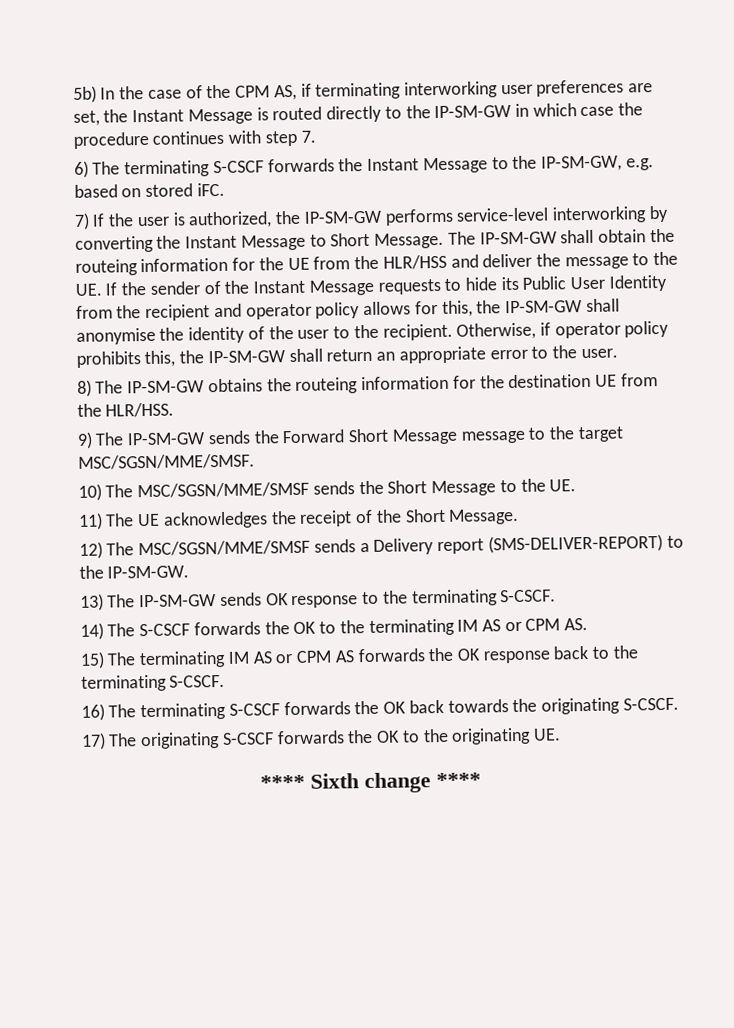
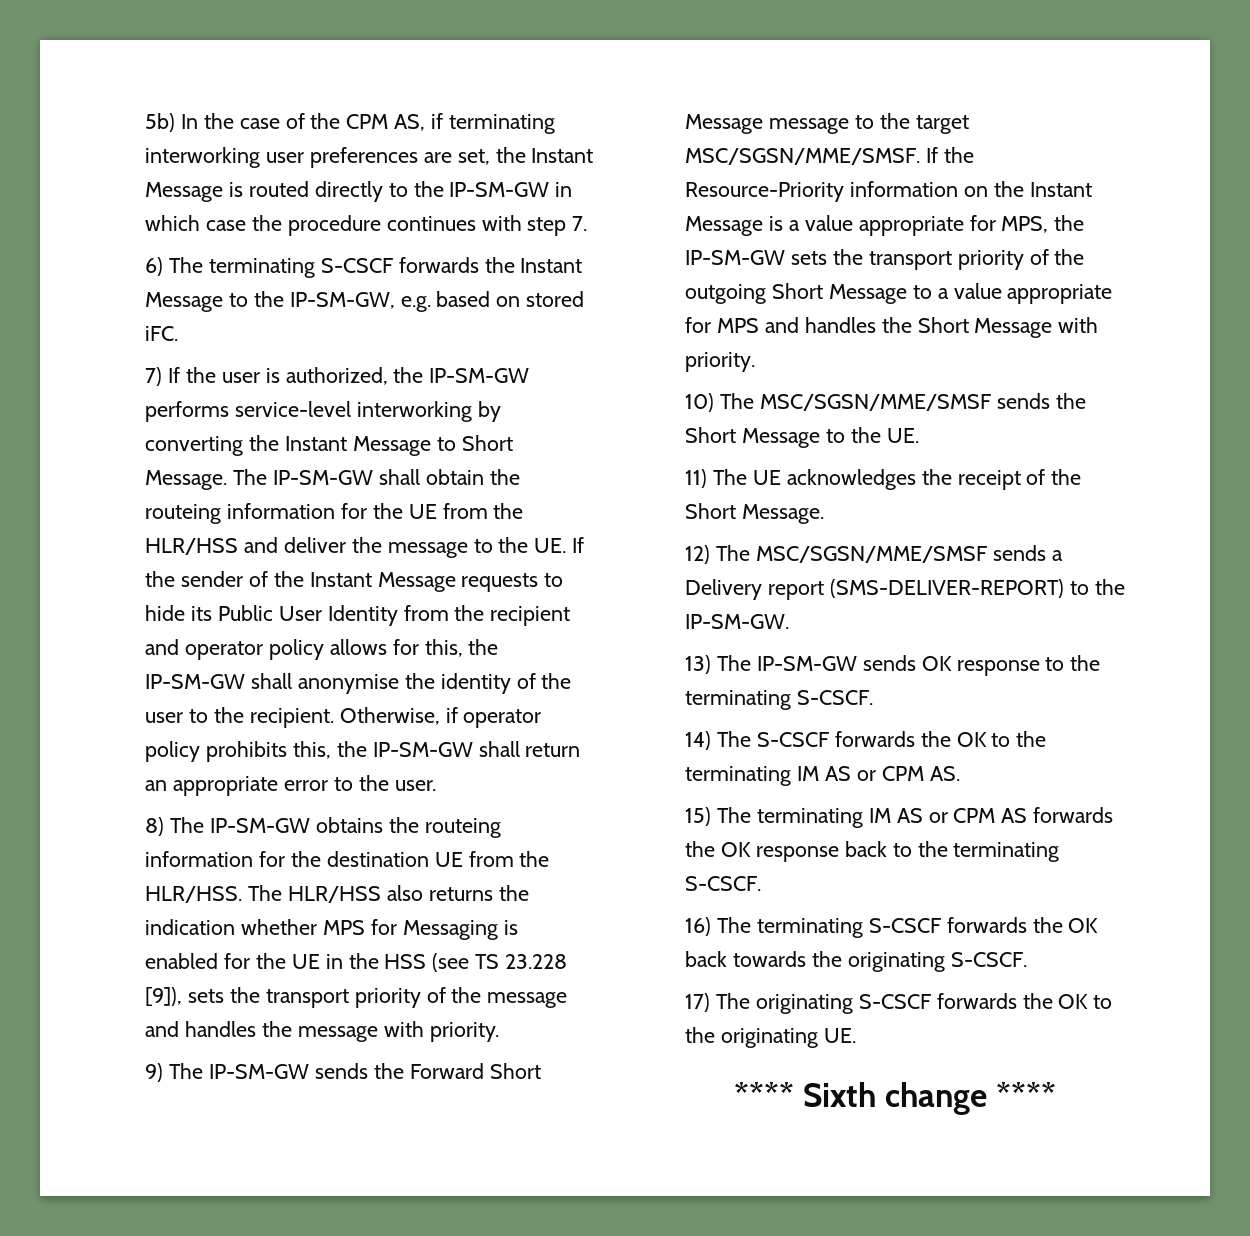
+ The HLR/HSS also returns the indication whether MPS for Messaging is enabled for the UE in the HSS (see TS 23.228 [9]), sets the transport priority of the message and handles the message with priority.
+ If the Resource-Priority information on the Instant Message is a value appropriate for MPS, the IP-SM-GW sets the transport priority of the outgoing Short Message to a value appropriate for MPS and handles the Short Message with priority.

